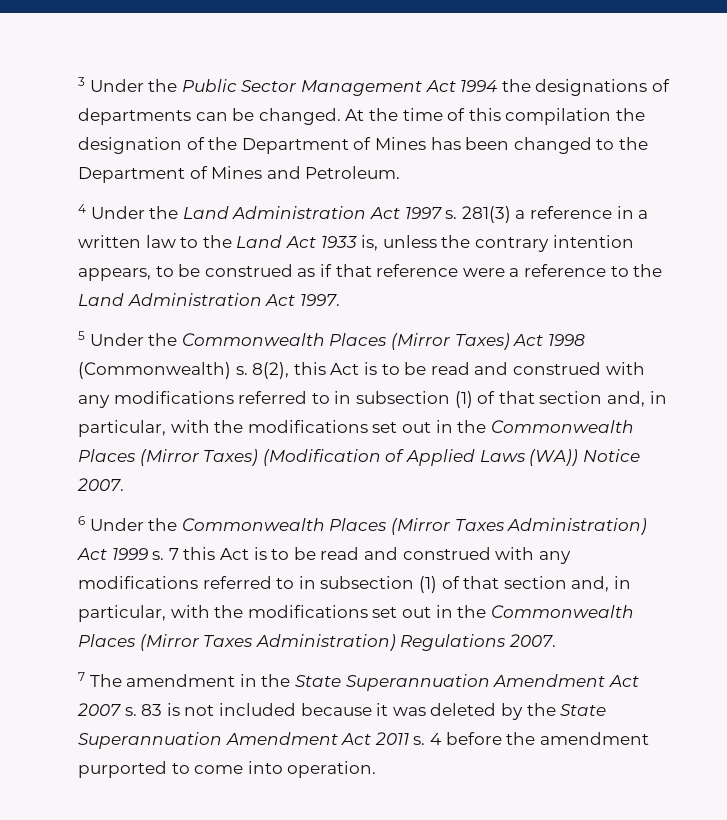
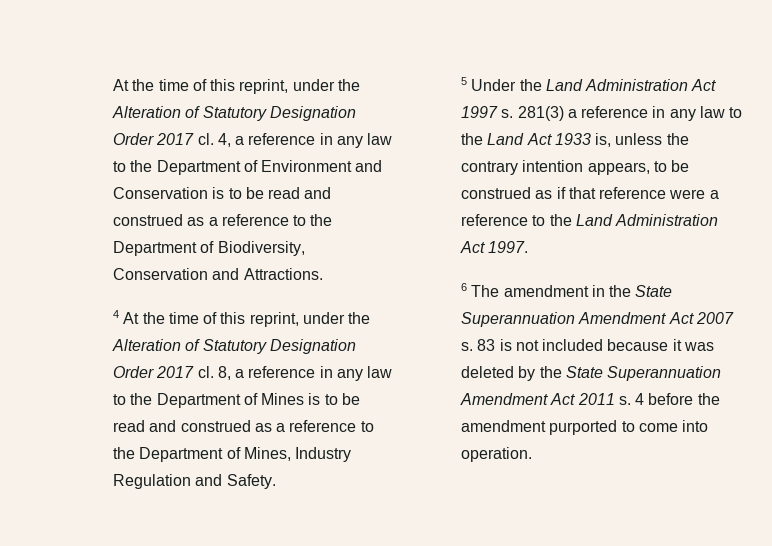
- 3 Under the Public Sector Management Act 1994 the designations of departments can be changed. At the time of this compilation the designation of the Department of Mines has been changed to the Department of Mines and Petroleum.
- 4 Under the Land Administration Act 1997 s.
+ At the time of this reprint, under the Alteration of Statutory Designation Order 2017 cl. 4, a reference in any law to the Department of Environment and Conservation is to be read and construed as a reference to the Department of Biodiversity, Conservation and Attractions.
+ 4 At the time of this reprint, under the Alteration of Statutory Designation Order 2017 cl. 8, a reference in any law to the Department of Mines is to be read and construed as a reference to the Department of Mines, Industry Regulation and Safety.
+ 5 Under the Land Administration Act 1997 s.
- 281(3) a reference in a written law to the Land Act 1933 is, unless the contrary intention appears, to be construed as if that reference were a reference to the Land Administration Act 1997.
+ 281(3) a reference in any law to the Land Act 1933 is, unless the contrary intention appears, to be construed as if that reference were a reference to the Land Administration Act 1997.
- 5 Under the Commonwealth Places (Mirror Taxes) Act 1998 (Commonwealth) s. 8(2), this Act is to be read and construed with any modifications referred to in subsection (1) of that section and, in particular, with the modifications set out in the Commonwealth Places (Mirror Taxes) (Modification of Applied Laws (WA)) Notice 2007.
- 6 Under the Commonwealth Places (Mirror Taxes Administration) Act 1999 s. 7 this Act is to be read and construed with any modifications referred to in subsection (1) of that section and, in particular, with the modifications set out in the Commonwealth Places (Mirror Taxes Administration) Regulations 2007.
- 7 The amendment in the State Superannuation Amendment Act 2007 s.
+ 6 The amendment in the State Superannuation Amendment Act 2007 s.

